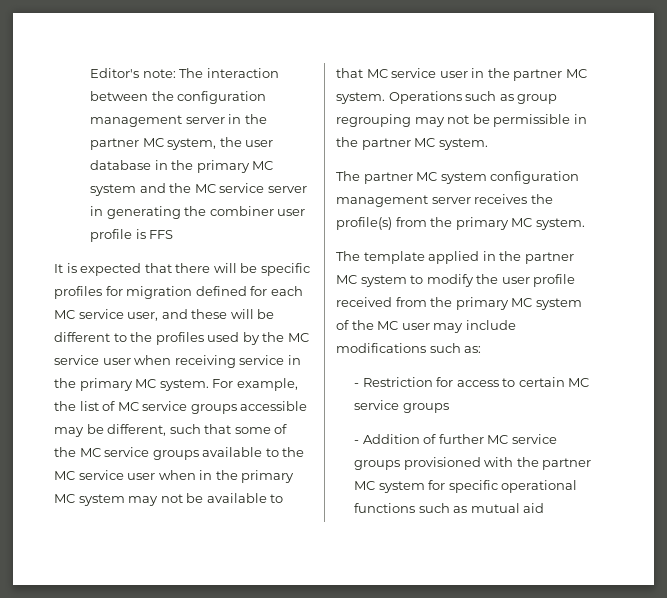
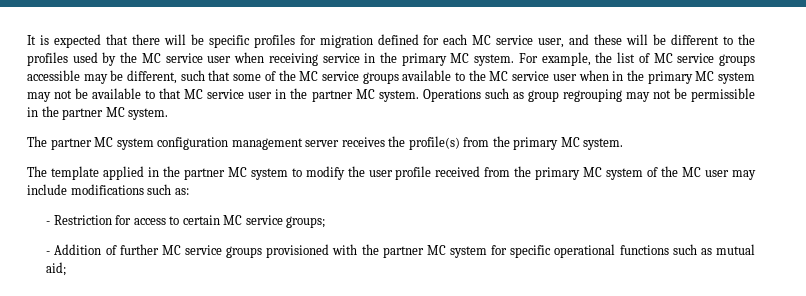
- Editor's note: The interaction between the configuration management server in the partner MC system, the user database in the primary MC system and the MC service server in generating the combiner user profile is FFS
- - Restriction for access to certain MC service groups
+ - Restriction for access to certain MC service groups;
- - Addition of further MC service groups provisioned with the partner MC system for specific operational functions such as mutual aid
+ - Addition of further MC service groups provisioned with the partner MC system for specific operational functions such as mutual aid;

